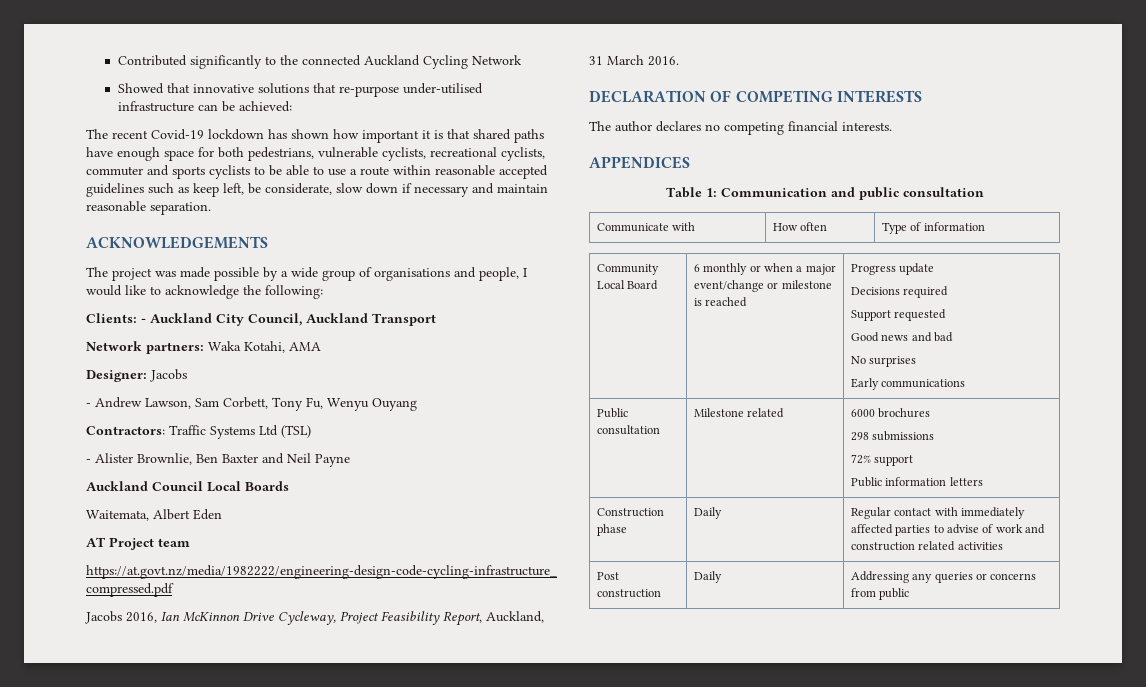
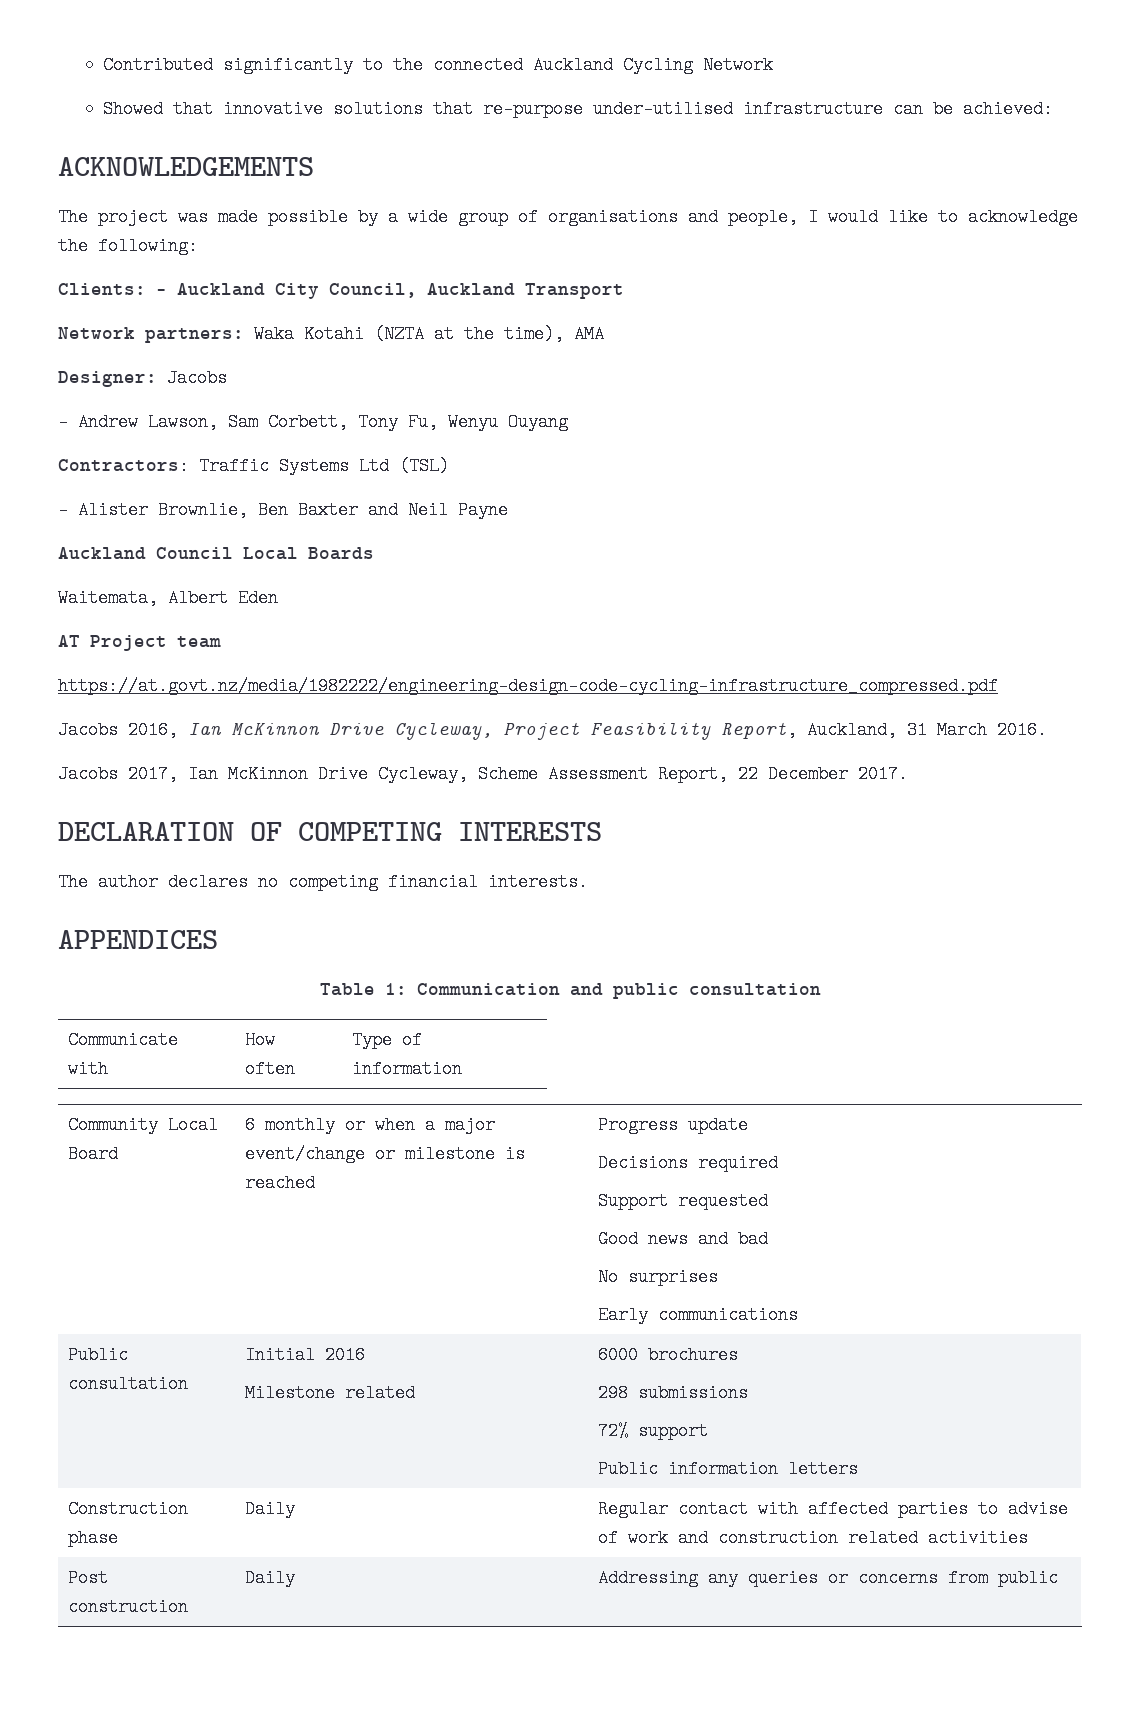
- The recent Covid-19 lockdown has shown how important it is that shared paths have enough space for both pedestrians, vulnerable cyclists, recreational cyclists, commuter and sports cyclists to be able to use a route within reasonable accepted guidelines such as keep left, be considerate, slow down if necessary and maintain reasonable separation.
- Network partners: Waka Kotahi, AMA
+ Network partners: Waka Kotahi (NZTA at the time), AMA
+ Jacobs 2017, Ian McKinnon Drive Cycleway, Scheme Assessment Report, 22 December 2017.
- Public consultation | Milestone related | 6000 brochures
+ Public consultation | Initial 2016
+ Milestone related | 6000 brochures
- Construction phase | Daily | Regular contact with immediately affected parties to advise of work and construction related activities
+ Construction phase | Daily | Regular contact with affected parties to advise of work and construction related activities

